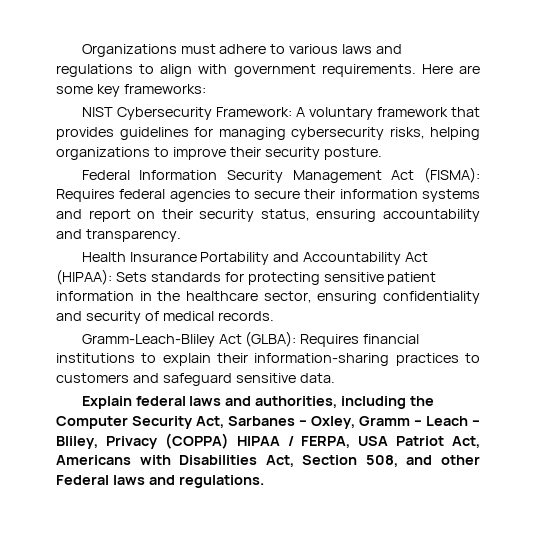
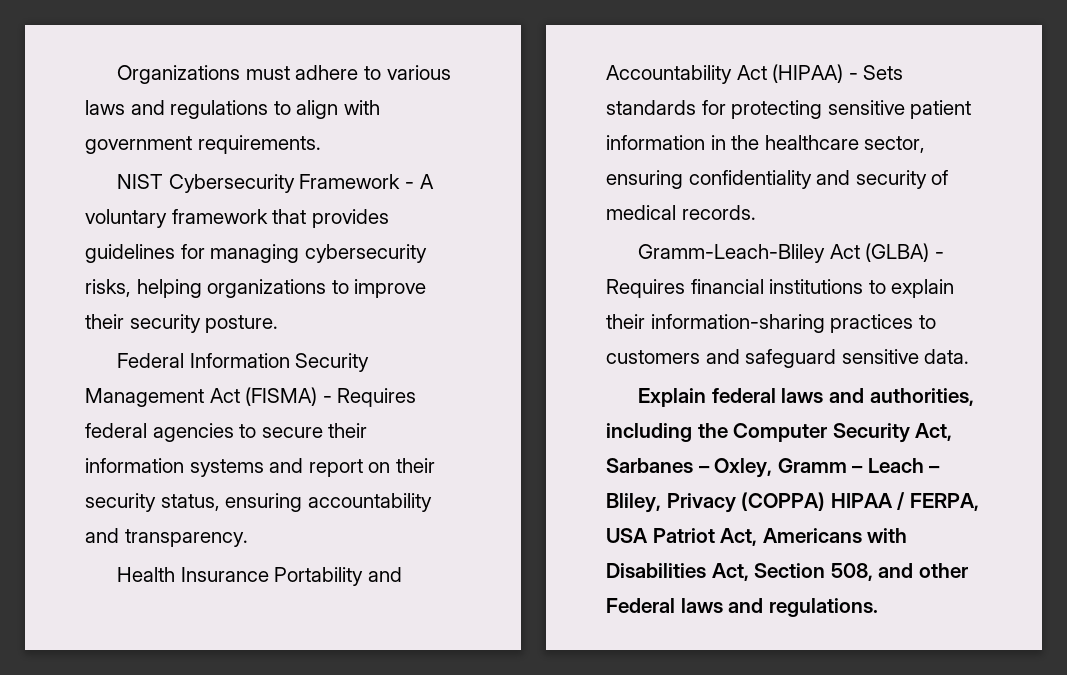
- Here are some key frameworks:
- NIST Cybersecurity Framework: A voluntary framework that provides guidelines for managing cybersecurity risks, helping organizations to improve their security posture.
+ NIST Cybersecurity Framework - A voluntary framework that provides guidelines for managing cybersecurity risks, helping organizations to improve their security posture.
- Federal Information Security Management Act (FISMA): Requires federal agencies to secure their information systems and report on their security status, ensuring accountability and transparency.
+ Federal Information Security Management Act (FISMA) - Requires federal agencies to secure their information systems and report on their security status, ensuring accountability and transparency.
- Health Insurance Portability and Accountability Act (HIPAA): Sets standards for protecting sensitive patient information in the healthcare sector, ensuring confidentiality and security of medical records.
+ Health Insurance Portability and Accountability Act (HIPAA) - Sets standards for protecting sensitive patient information in the healthcare sector, ensuring confidentiality and security of medical records.
- Gramm-Leach-Bliley Act (GLBA): Requires financial institutions to explain their information-sharing practices to customers and safeguard sensitive data.
+ Gramm-Leach-Bliley Act (GLBA) - Requires financial institutions to explain their information-sharing practices to customers and safeguard sensitive data.

